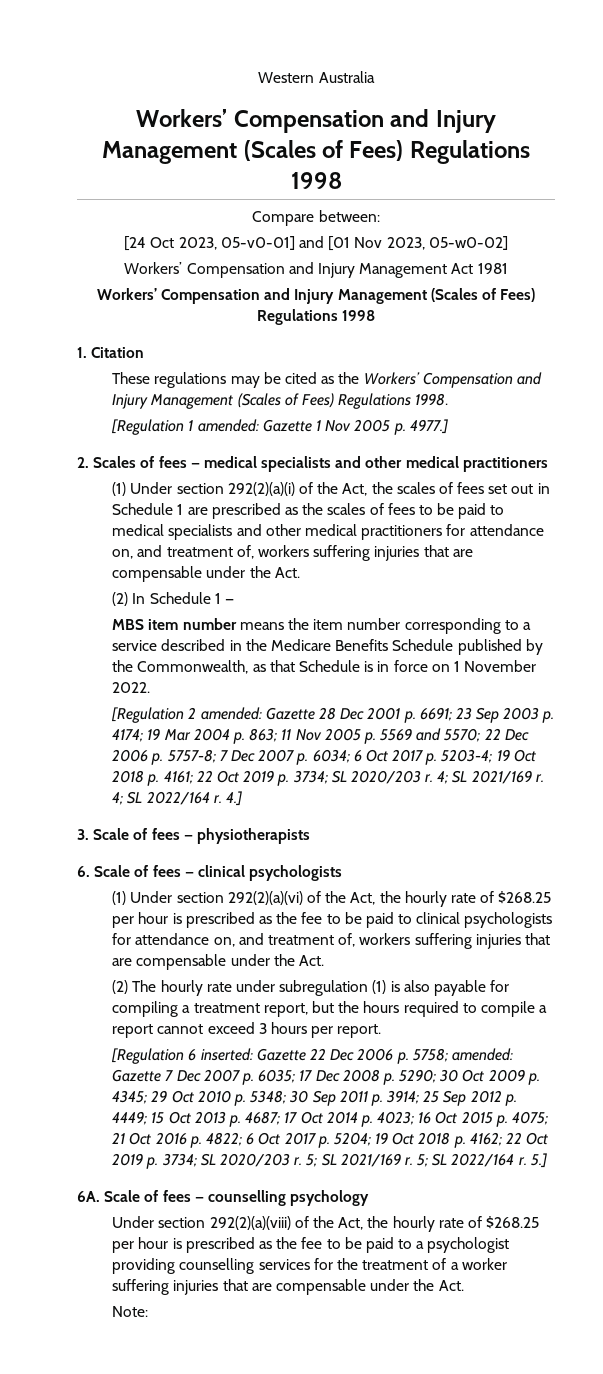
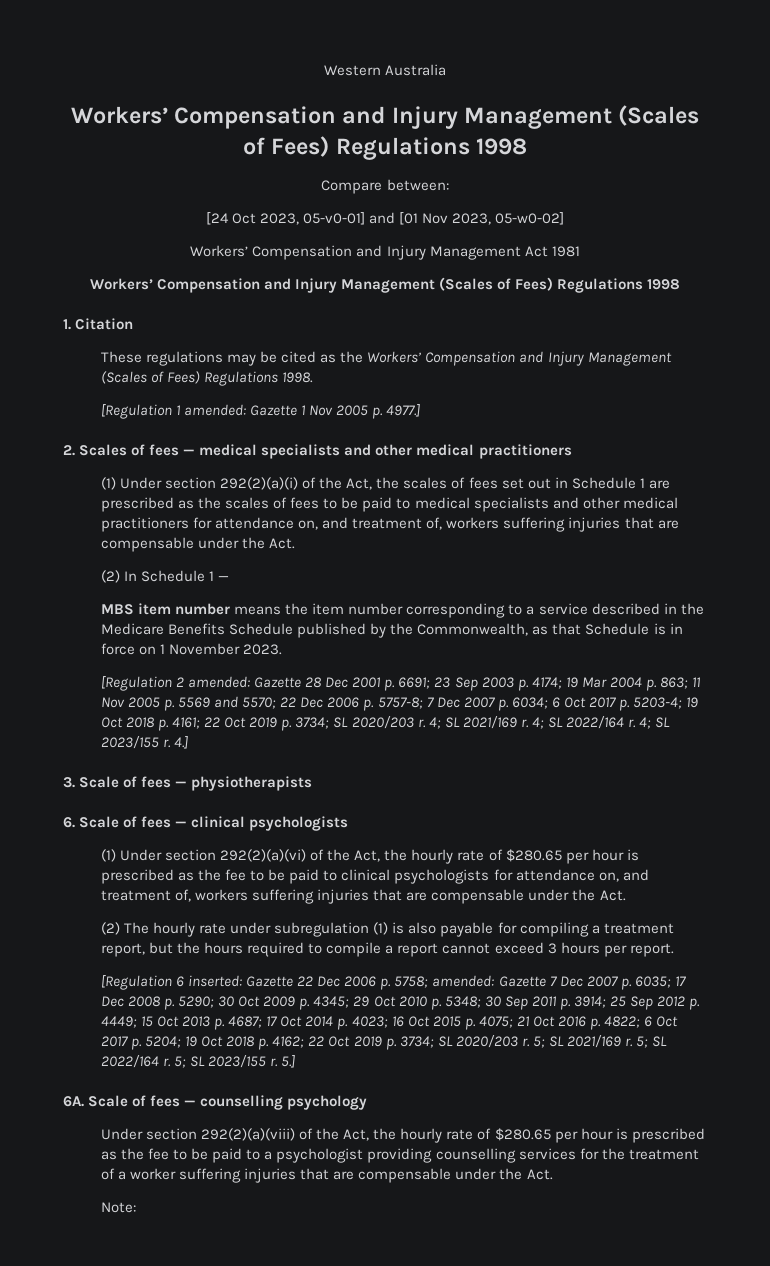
- MBS item number means the item number corresponding to a service described in the Medicare Benefits Schedule published by the Commonwealth, as that Schedule is in force on 1 November 2022.
+ MBS item number means the item number corresponding to a service described in the Medicare Benefits Schedule published by the Commonwealth, as that Schedule is in force on 1 November 2023.
+ 4; SL 2023/155 r.
- (1) Under section 292(2)(a)(vi) of the Act, the hourly rate of $268.25 per hour is prescribed as the fee to be paid to clinical psychologists for attendance on, and treatment of, workers suffering injuries that are compensable under the Act.
+ (1) Under section 292(2)(a)(vi) of the Act, the hourly rate of $280.65 per hour is prescribed as the fee to be paid to clinical psychologists for attendance on, and treatment of, workers suffering injuries that are compensable under the Act.
+ 5; SL 2023/155 r.
- Under section 292(2)(a)(viii) of the Act, the hourly rate of $268.25 per hour is prescribed as the fee to be paid to a psychologist providing counselling services for the treatment of a worker suffering injuries that are compensable under the Act.
+ Under section 292(2)(a)(viii) of the Act, the hourly rate of $280.65 per hour is prescribed as the fee to be paid to a psychologist providing counselling services for the treatment of a worker suffering injuries that are compensable under the Act.

